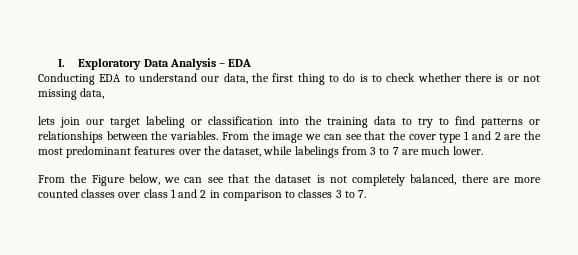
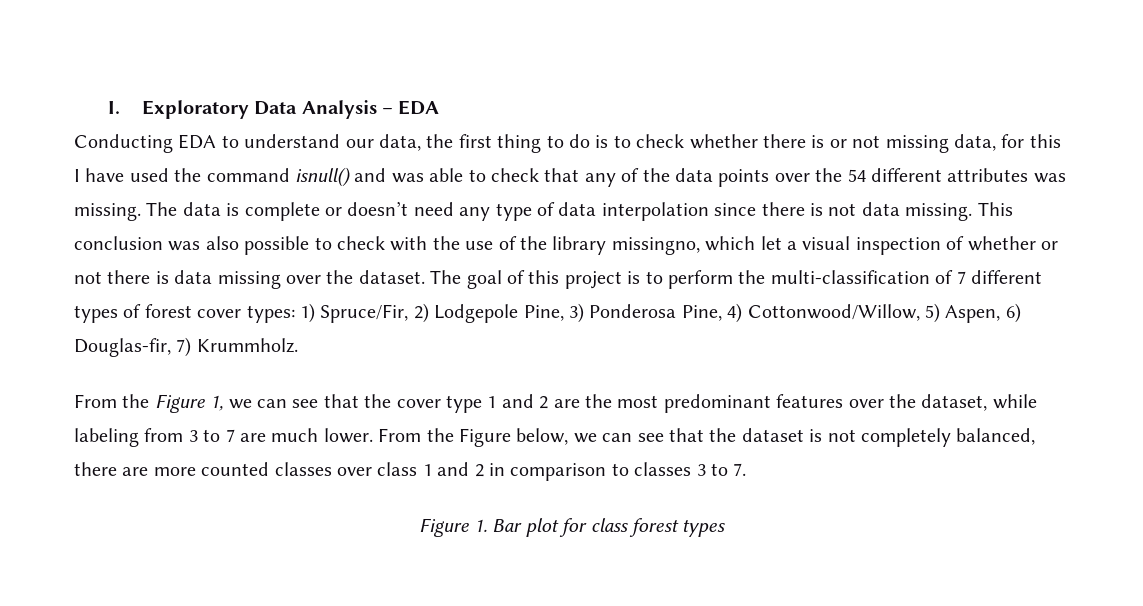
- Conducting EDA to understand our data, the first thing to do is to check whether there is or not missing data,
- lets join our target labeling or classification into the training data to try to find patterns or relationships between the variables. From the image we can see that the cover type 1 and 2 are the most predominant features over the dataset, while labelings from 3 to 7 are much lower.
- From the Figure below, we can see that the dataset is not completely balanced, there are more counted classes over class 1 and 2 in comparison to classes 3 to 7.
+ Conducting EDA to understand our data, the first thing to do is to check whether there is or not missing data, for this I have used the command isnull() and was able to check that any of the data points over the 54 different attributes was missing. The data is complete or doesn’t need any type of data interpolation since there is not data missing. This conclusion was also possible to check with the use of the library missingno, which let a visual inspection of whether or not there is data missing over the dataset. The goal of this project is to perform the multi-classification of 7 different types of forest cover types: 1) Spruce/Fir, 2) Lodgepole Pine, 3) Ponderosa Pine, 4) Cottonwood/Willow, 5) Aspen, 6) Douglas-fir, 7) Krummholz.
+ From the Figure 1, we can see that the cover type 1 and 2 are the most predominant features over the dataset, while labeling from 3 to 7 are much lower. From the Figure below, we can see that the dataset is not completely balanced, there are more counted classes over class 1 and 2 in comparison to classes 3 to 7.
+ Figure 1. Bar plot for class forest types

